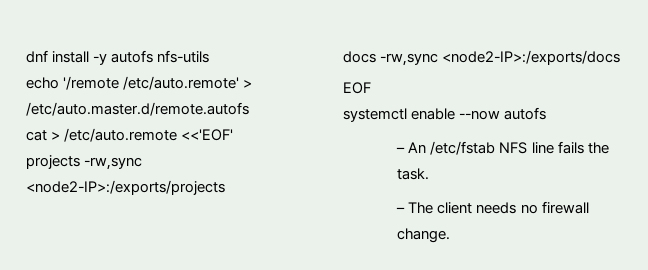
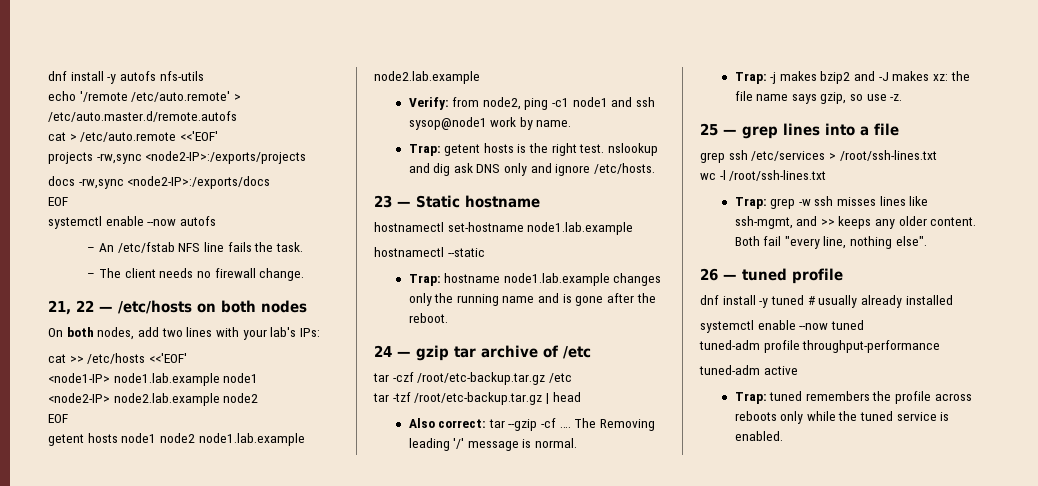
+ 21, 22 — /etc/hosts on both nodes
+ On both nodes, add two lines with your lab's IPs:
+ cat >> /etc/hosts <<'EOF'
+ <node1-IP> node1.lab.example node1
+ <node2-IP> node2.lab.example node2
+ EOF
+ getent hosts node1 node2 node1.lab.example node2.lab.example
+ Verify: from node2, ping -c1 node1 and ssh sysop@node1 work by name.
+ Trap: getent hosts is the right test. nslookup and dig ask DNS only and ignore /etc/hosts.
+ 23 — Static hostname
+ hostnamectl set-hostname node1.lab.example
+ hostnamectl --static
+ Trap: hostname node1.lab.example changes only the running name and is gone after the reboot.
+ 24 — gzip tar archive of /etc
+ tar -czf /root/etc-backup.tar.gz /etc
+ tar -tzf /root/etc-backup.tar.gz | head
+ Also correct: tar --gzip -cf …. The Removing leading '/' message is normal.
+ Trap: -j makes bzip2 and -J makes xz: the file name says gzip, so use -z.
+ 25 — grep lines into a file
+ grep ssh /etc/services > /root/ssh-lines.txt
+ wc -l /root/ssh-lines.txt
+ Trap: grep -w ssh misses lines like ssh-mgmt, and >> keeps any older content. Both fail "every line, nothing else".
+ 26 — tuned profile
+ dnf install -y tuned # usually already installed
+ systemctl enable --now tuned
+ tuned-adm profile throughput-performance
+ tuned-adm active
+ Trap: tuned remembers the profile across reboots only while the tuned service is enabled.

